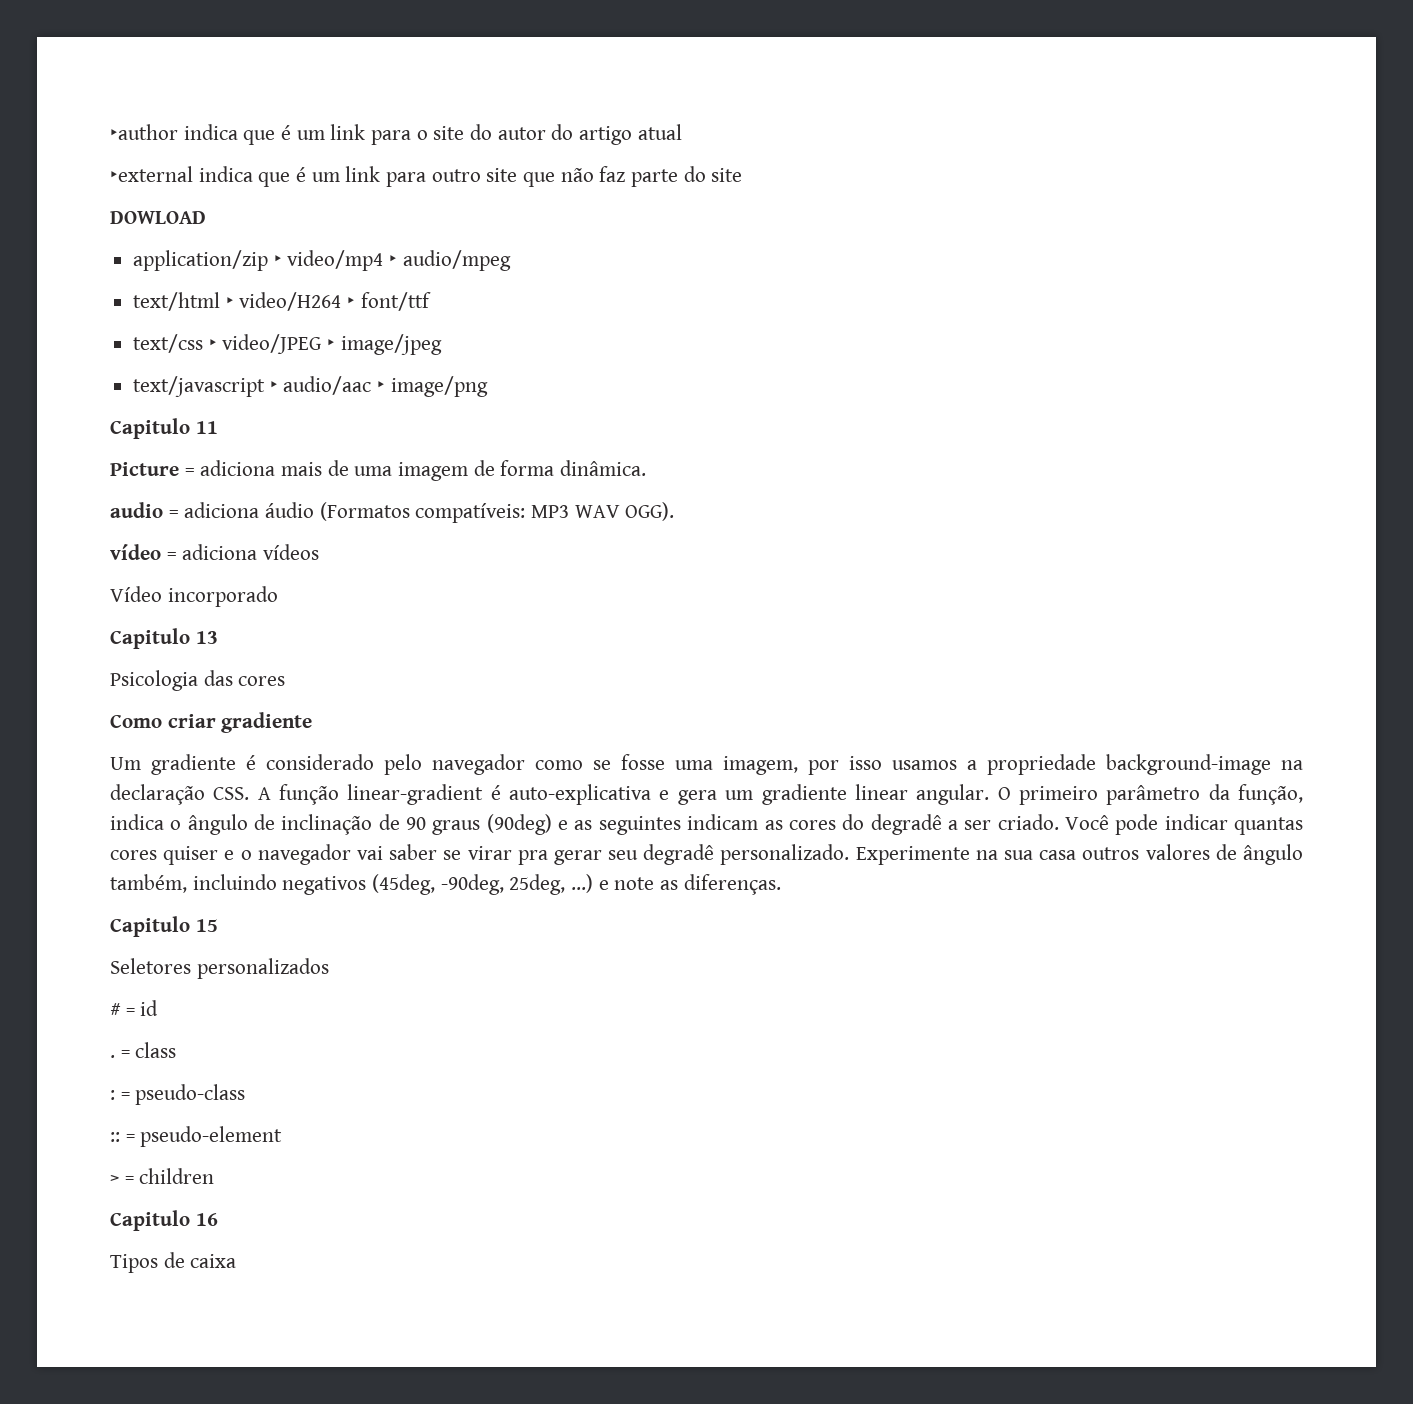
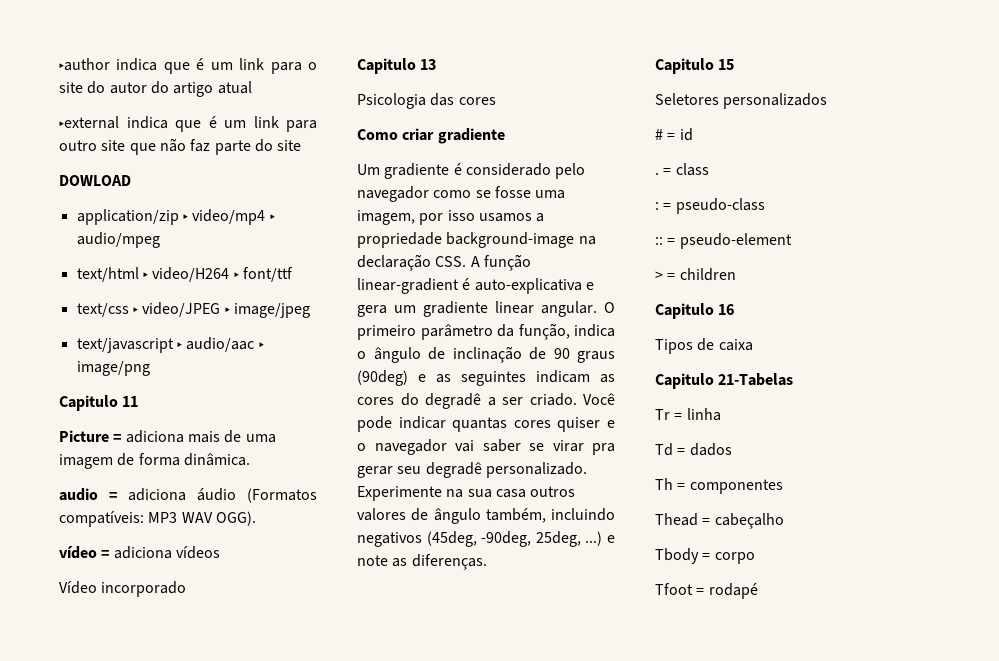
+ Capitulo 21-Tabelas
+ Tr = linha
+ Td = dados
+ Th = componentes
+ Thead = cabeçalho
+ Tbody = corpo
+ Tfoot = rodapé

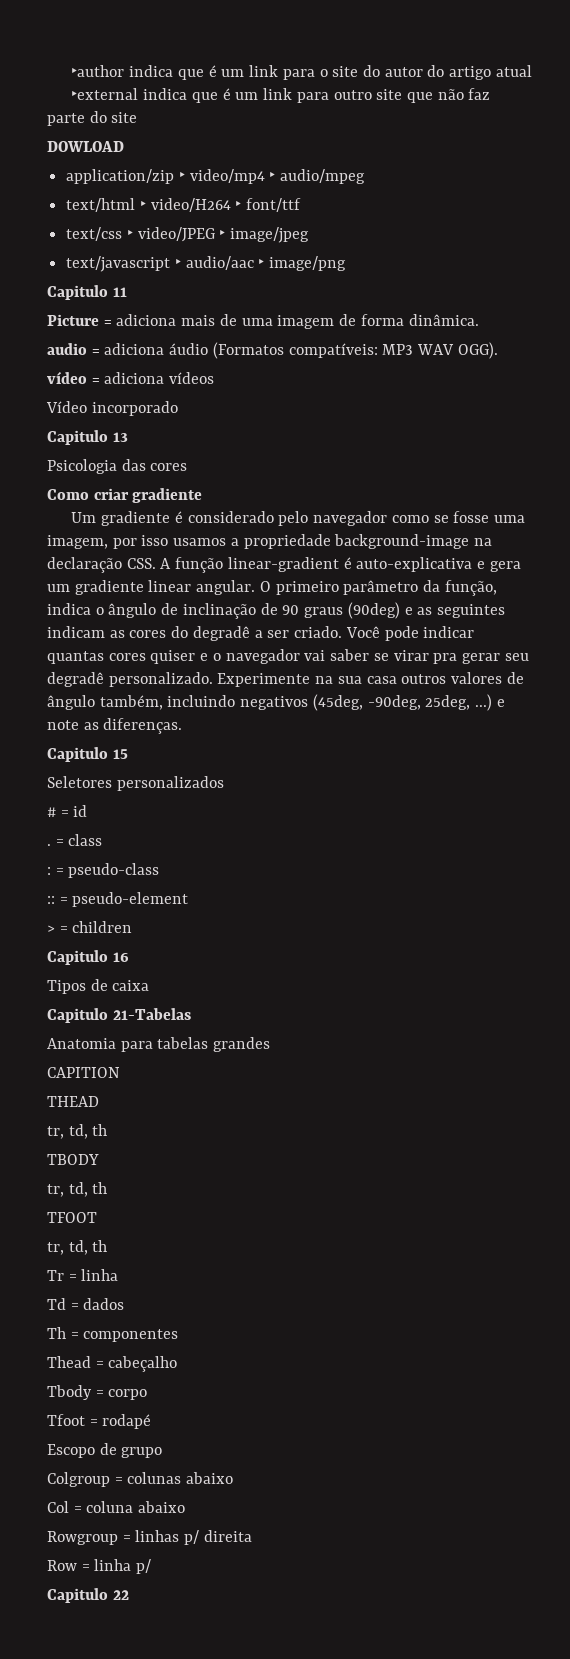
+ Anatomia para tabelas grandes
+ CAPITION
+ THEAD
+ tr, td, th
+ TBODY
+ tr, td, th
+ TFOOT
+ tr, td, th
+ Escopo de grupo
+ Colgroup = colunas abaixo
+ Col = coluna abaixo
+ Rowgroup = linhas p/ direita
+ Row = linha p/
+ Capitulo 22

